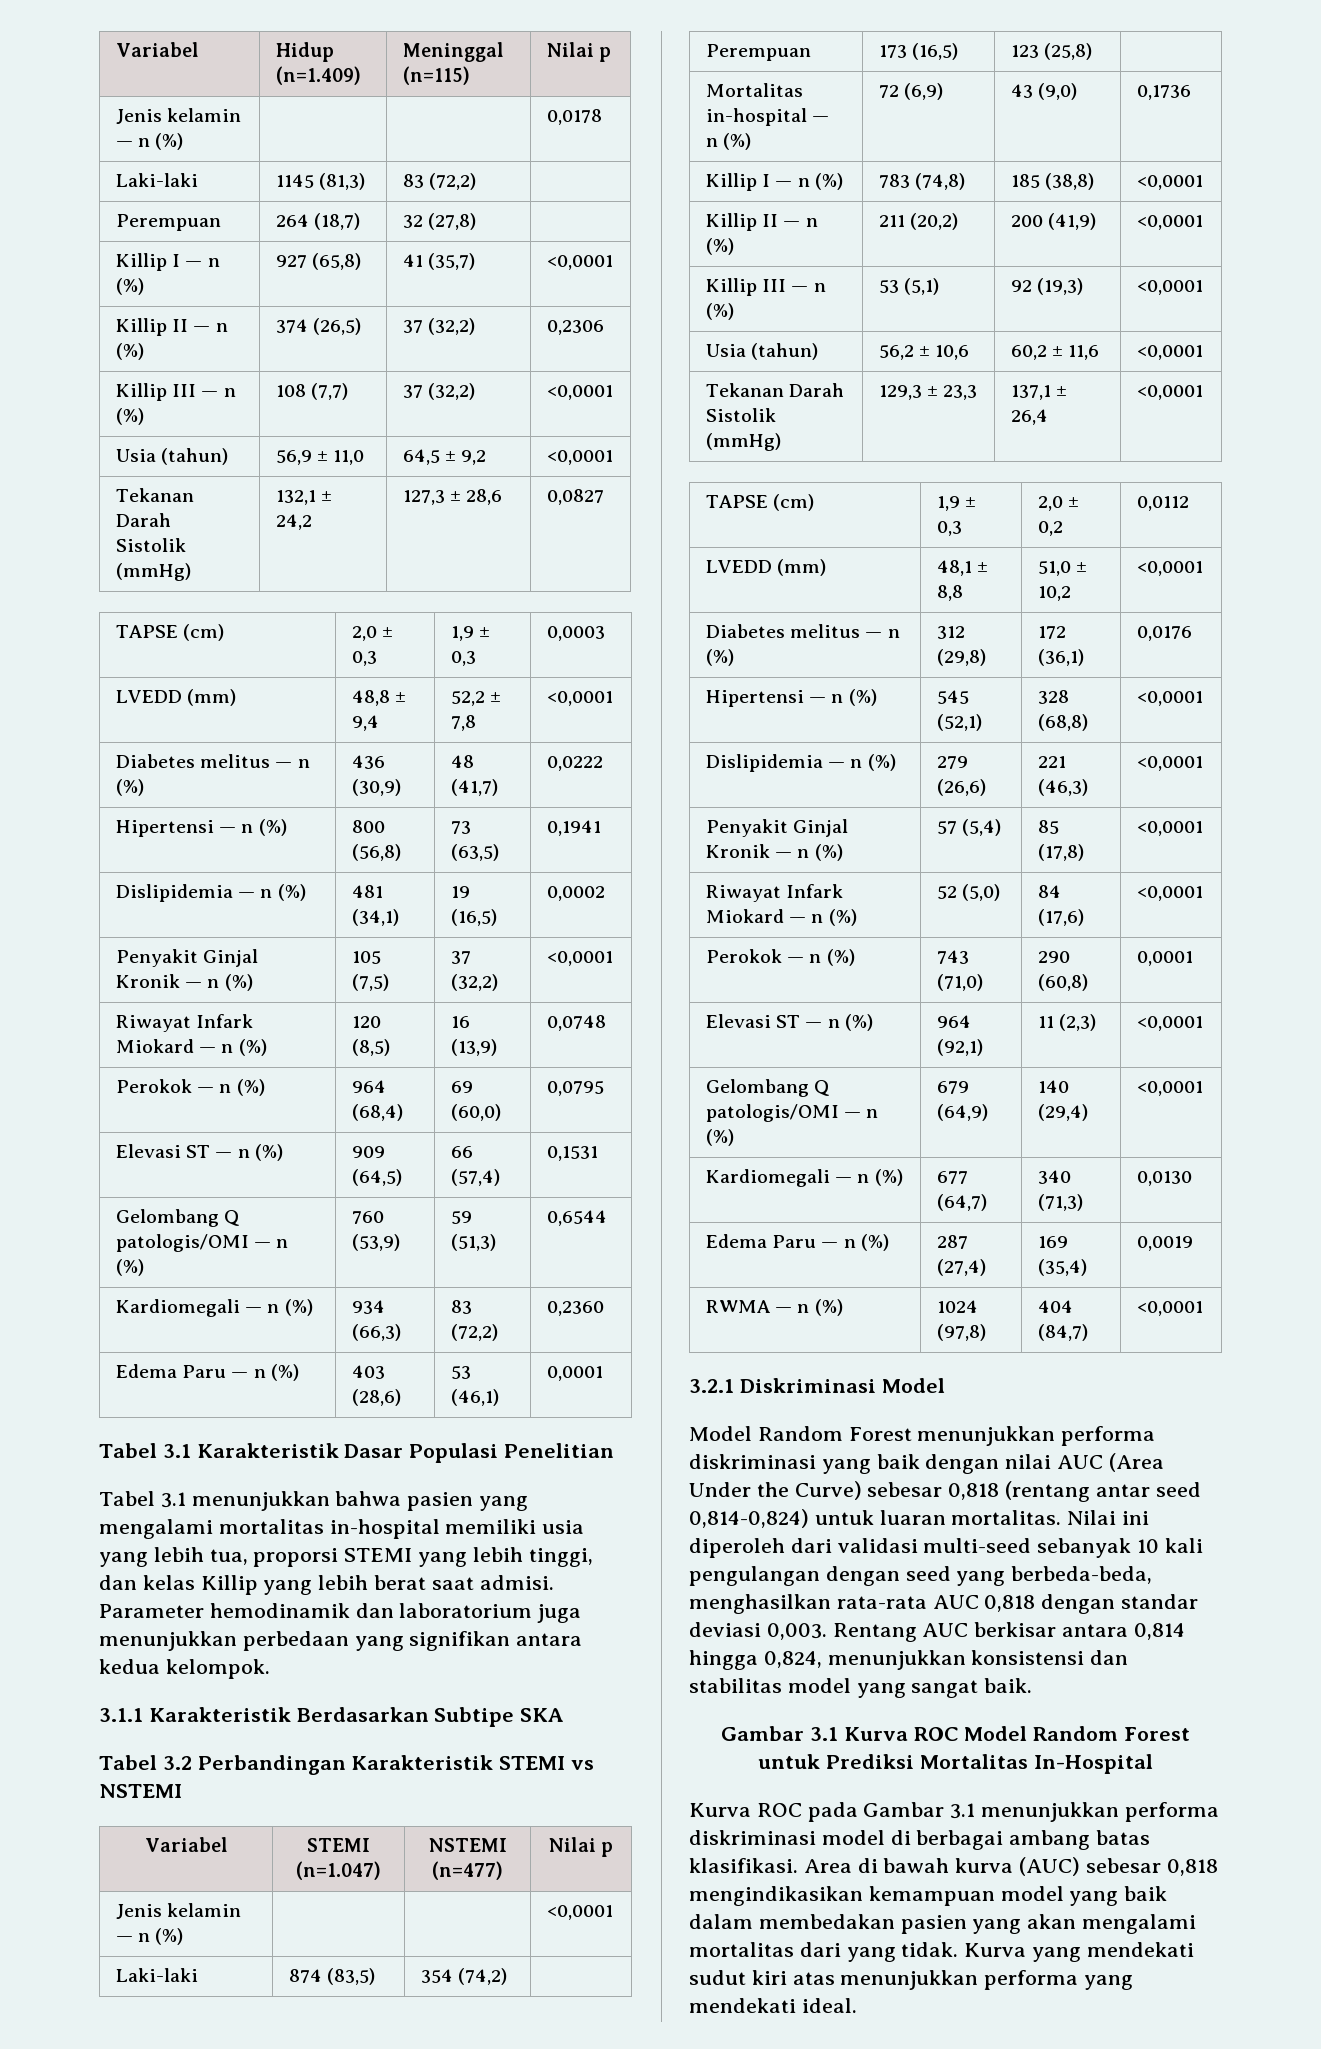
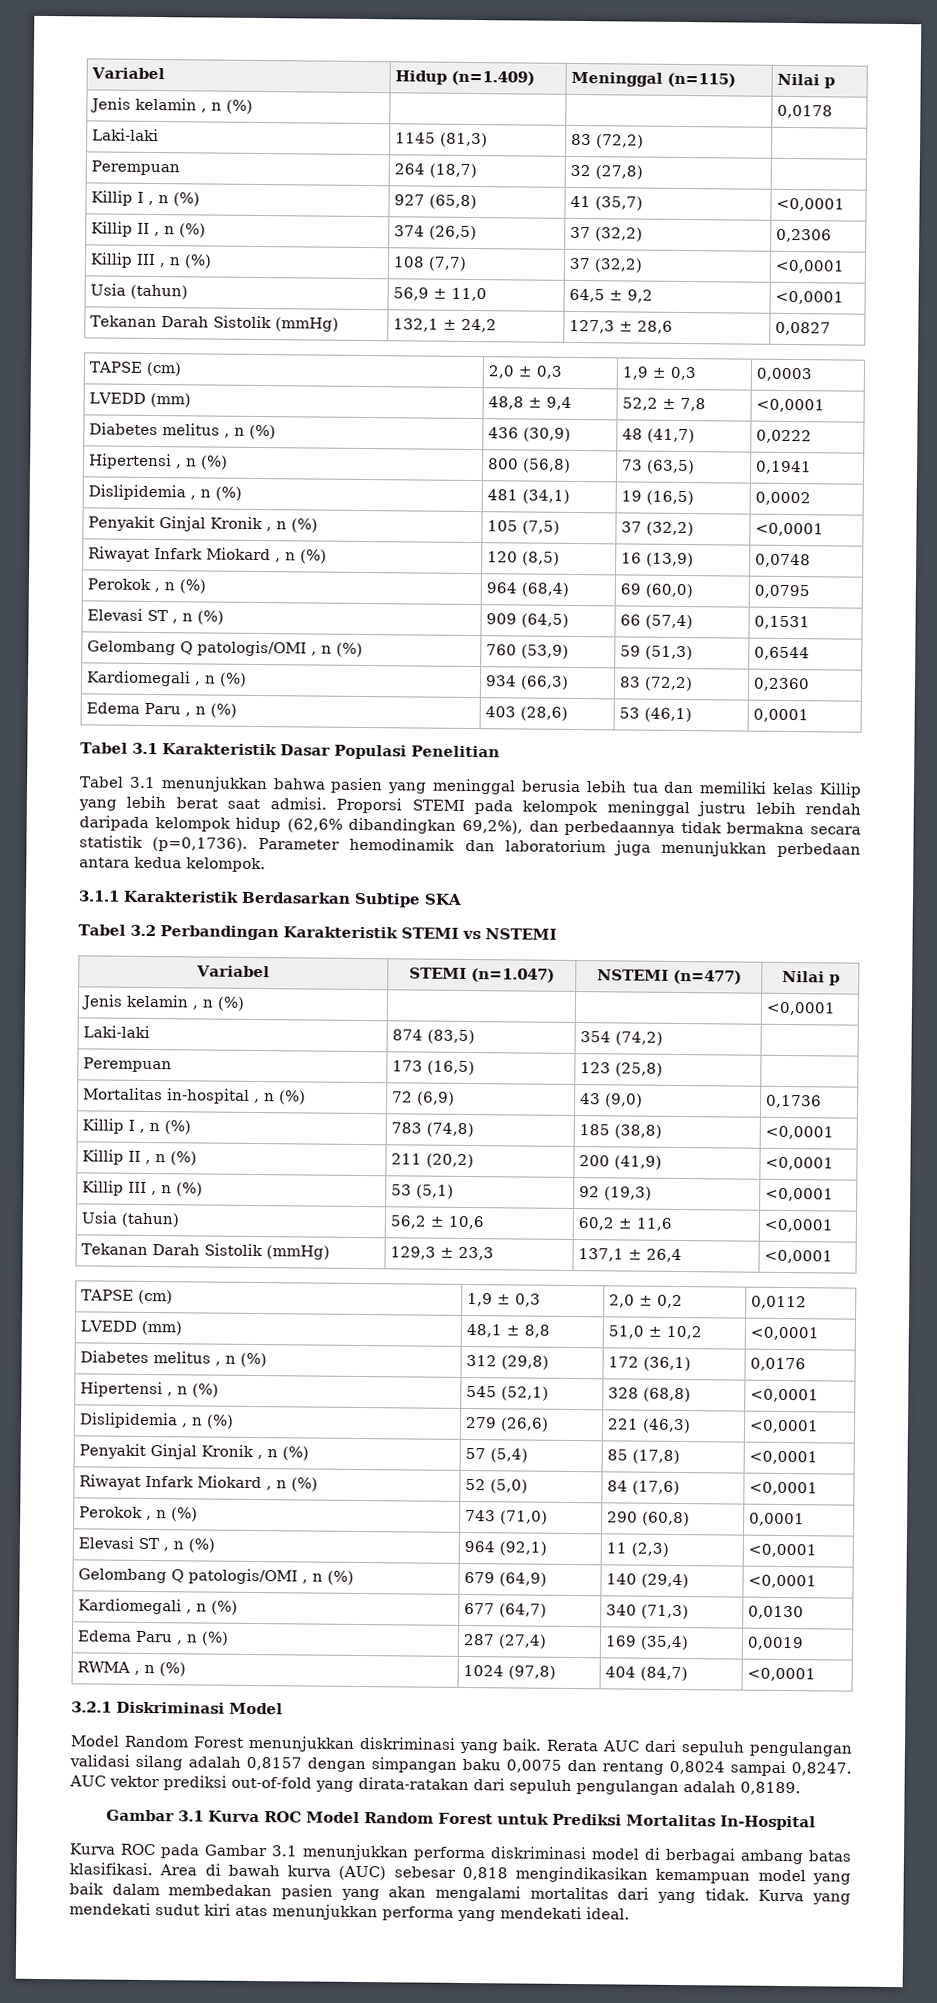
- Jenis kelamin — n (%) | | | 0,0178
+ Jenis kelamin , n (%) | | | 0,0178
- Killip I — n (%) | 927 (65,8) | 41 (35,7) | <0,0001
+ Killip I , n (%) | 927 (65,8) | 41 (35,7) | <0,0001
- Killip II — n (%) | 374 (26,5) | 37 (32,2) | 0,2306
+ Killip II , n (%) | 374 (26,5) | 37 (32,2) | 0,2306
- Killip III — n (%) | 108 (7,7) | 37 (32,2) | <0,0001
+ Killip III , n (%) | 108 (7,7) | 37 (32,2) | <0,0001
- Diabetes melitus — n (%) | 436 (30,9) | 48 (41,7) | 0,0222
+ Diabetes melitus , n (%) | 436 (30,9) | 48 (41,7) | 0,0222
- Hipertensi — n (%) | 800 (56,8) | 73 (63,5) | 0,1941
+ Hipertensi , n (%) | 800 (56,8) | 73 (63,5) | 0,1941
- Dislipidemia — n (%) | 481 (34,1) | 19 (16,5) | 0,0002
+ Dislipidemia , n (%) | 481 (34,1) | 19 (16,5) | 0,0002
- Penyakit Ginjal Kronik — n (%) | 105 (7,5) | 37 (32,2) | <0,0001
+ Penyakit Ginjal Kronik , n (%) | 105 (7,5) | 37 (32,2) | <0,0001
- Riwayat Infark Miokard — n (%) | 120 (8,5) | 16 (13,9) | 0,0748
+ Riwayat Infark Miokard , n (%) | 120 (8,5) | 16 (13,9) | 0,0748
- Perokok — n (%) | 964 (68,4) | 69 (60,0) | 0,0795
+ Perokok , n (%) | 964 (68,4) | 69 (60,0) | 0,0795
- Elevasi ST — n (%) | 909 (64,5) | 66 (57,4) | 0,1531
+ Elevasi ST , n (%) | 909 (64,5) | 66 (57,4) | 0,1531
- Gelombang Q patologis/OMI — n (%) | 760 (53,9) | 59 (51,3) | 0,6544
+ Gelombang Q patologis/OMI , n (%) | 760 (53,9) | 59 (51,3) | 0,6544
- Kardiomegali — n (%) | 934 (66,3) | 83 (72,2) | 0,2360
+ Kardiomegali , n (%) | 934 (66,3) | 83 (72,2) | 0,2360
- Edema Paru — n (%) | 403 (28,6) | 53 (46,1) | 0,0001
+ Edema Paru , n (%) | 403 (28,6) | 53 (46,1) | 0,0001
- Tabel 3.1 menunjukkan bahwa pasien yang mengalami mortalitas in-hospital memiliki usia yang lebih tua, proporsi STEMI yang lebih tinggi, dan kelas Killip yang lebih berat saat admisi.
+ Tabel 3.1 menunjukkan bahwa pasien yang meninggal berusia lebih tua dan memiliki kelas Killip yang lebih berat saat admisi.
+ Proporsi STEMI pada kelompok meninggal justru lebih rendah daripada kelompok hidup (62,6% dibandingkan 69,2%), dan perbedaannya tidak bermakna secara statistik (p=0,1736).
- Parameter hemodinamik dan laboratorium juga menunjukkan perbedaan yang signifikan antara kedua kelompok.
+ Parameter hemodinamik dan laboratorium juga menunjukkan perbedaan antara kedua kelompok.
- Jenis kelamin — n (%) | | | <0,0001
+ Jenis kelamin , n (%) | | | <0,0001
- Mortalitas in-hospital — n (%) | 72 (6,9) | 43 (9,0) | 0,1736
+ Mortalitas in-hospital , n (%) | 72 (6,9) | 43 (9,0) | 0,1736
- Killip I — n (%) | 783 (74,8) | 185 (38,8) | <0,0001
+ Killip I , n (%) | 783 (74,8) | 185 (38,8) | <0,0001
- Killip II — n (%) | 211 (20,2) | 200 (41,9) | <0,0001
+ Killip II , n (%) | 211 (20,2) | 200 (41,9) | <0,0001
- Killip III — n (%) | 53 (5,1) | 92 (19,3) | <0,0001
+ Killip III , n (%) | 53 (5,1) | 92 (19,3) | <0,0001
- Diabetes melitus — n (%) | 312 (29,8) | 172 (36,1) | 0,0176
+ Diabetes melitus , n (%) | 312 (29,8) | 172 (36,1) | 0,0176
- Hipertensi — n (%) | 545 (52,1) | 328 (68,8) | <0,0001
+ Hipertensi , n (%) | 545 (52,1) | 328 (68,8) | <0,0001
- Dislipidemia — n (%) | 279 (26,6) | 221 (46,3) | <0,0001
+ Dislipidemia , n (%) | 279 (26,6) | 221 (46,3) | <0,0001
- Penyakit Ginjal Kronik — n (%) | 57 (5,4) | 85 (17,8) | <0,0001
+ Penyakit Ginjal Kronik , n (%) | 57 (5,4) | 85 (17,8) | <0,0001
- Riwayat Infark Miokard — n (%) | 52 (5,0) | 84 (17,6) | <0,0001
+ Riwayat Infark Miokard , n (%) | 52 (5,0) | 84 (17,6) | <0,0001
- Perokok — n (%) | 743 (71,0) | 290 (60,8) | 0,0001
+ Perokok , n (%) | 743 (71,0) | 290 (60,8) | 0,0001
- Elevasi ST — n (%) | 964 (92,1) | 11 (2,3) | <0,0001
+ Elevasi ST , n (%) | 964 (92,1) | 11 (2,3) | <0,0001
- Gelombang Q patologis/OMI — n (%) | 679 (64,9) | 140 (29,4) | <0,0001
+ Gelombang Q patologis/OMI , n (%) | 679 (64,9) | 140 (29,4) | <0,0001
- Kardiomegali — n (%) | 677 (64,7) | 340 (71,3) | 0,0130
+ Kardiomegali , n (%) | 677 (64,7) | 340 (71,3) | 0,0130
- Edema Paru — n (%) | 287 (27,4) | 169 (35,4) | 0,0019
+ Edema Paru , n (%) | 287 (27,4) | 169 (35,4) | 0,0019
- RWMA — n (%) | 1024 (97,8) | 404 (84,7) | <0,0001
+ RWMA , n (%) | 1024 (97,8) | 404 (84,7) | <0,0001
- Model Random Forest menunjukkan performa diskriminasi yang baik dengan nilai AUC (Area Under the Curve) sebesar 0,818 (rentang antar seed 0,814-0,824) untuk luaran mortalitas. Nilai ini diperoleh dari validasi multi-seed sebanyak 10 kali pengulangan dengan seed yang berbeda-beda, menghasilkan rata-rata AUC 0,818 dengan standar deviasi 0,003. Rentang AUC berkisar antara 0,814 hingga 0,824, menunjukkan konsistensi dan stabilitas model yang sangat baik.
+ Model Random Forest menunjukkan diskriminasi yang baik. Rerata AUC dari sepuluh pengulangan validasi silang adalah 0,8157 dengan simpangan baku 0,0075 dan rentang 0,8024 sampai 0,8247. AUC vektor prediksi out-of-fold yang dirata-ratakan dari sepuluh pengulangan adalah 0,8189.

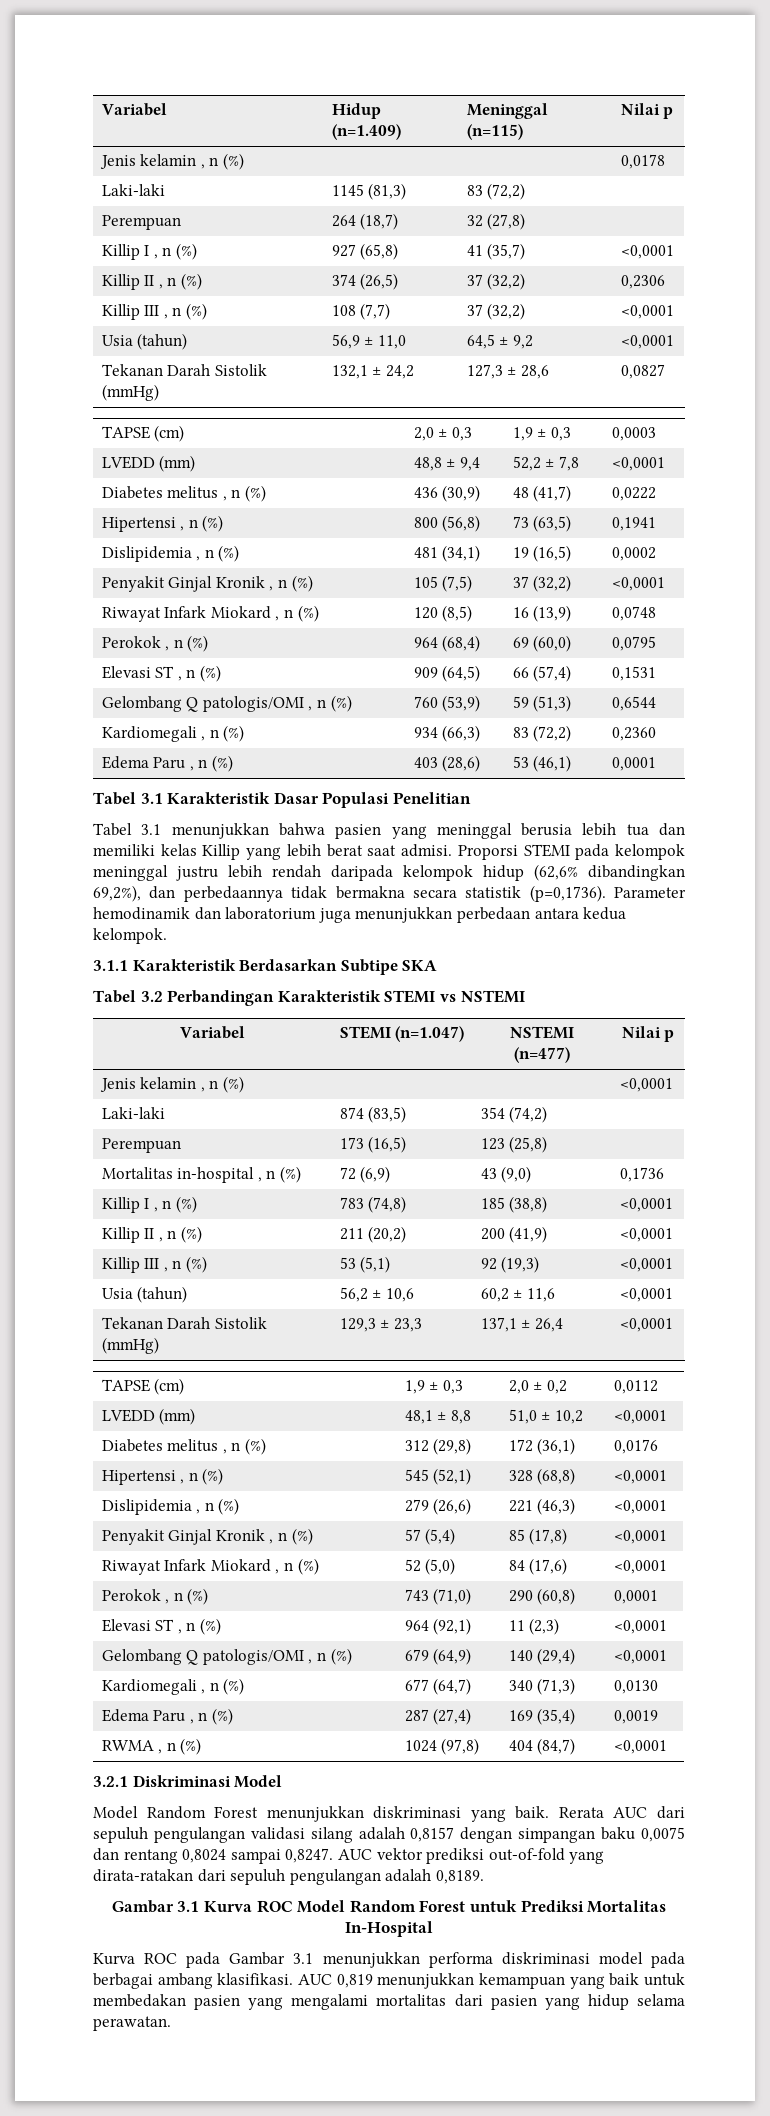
- Kurva ROC pada Gambar 3.1 menunjukkan performa diskriminasi model di berbagai ambang batas klasifikasi. Area di bawah kurva (AUC) sebesar 0,818 mengindikasikan kemampuan model yang baik dalam membedakan pasien yang akan mengalami mortalitas dari yang tidak. Kurva yang mendekati sudut kiri atas menunjukkan performa yang mendekati ideal.
+ Kurva ROC pada Gambar 3.1 menunjukkan performa diskriminasi model pada berbagai ambang klasifikasi. AUC 0,819 menunjukkan kemampuan yang baik untuk membedakan pasien yang mengalami mortalitas dari pasien yang hidup selama perawatan.

